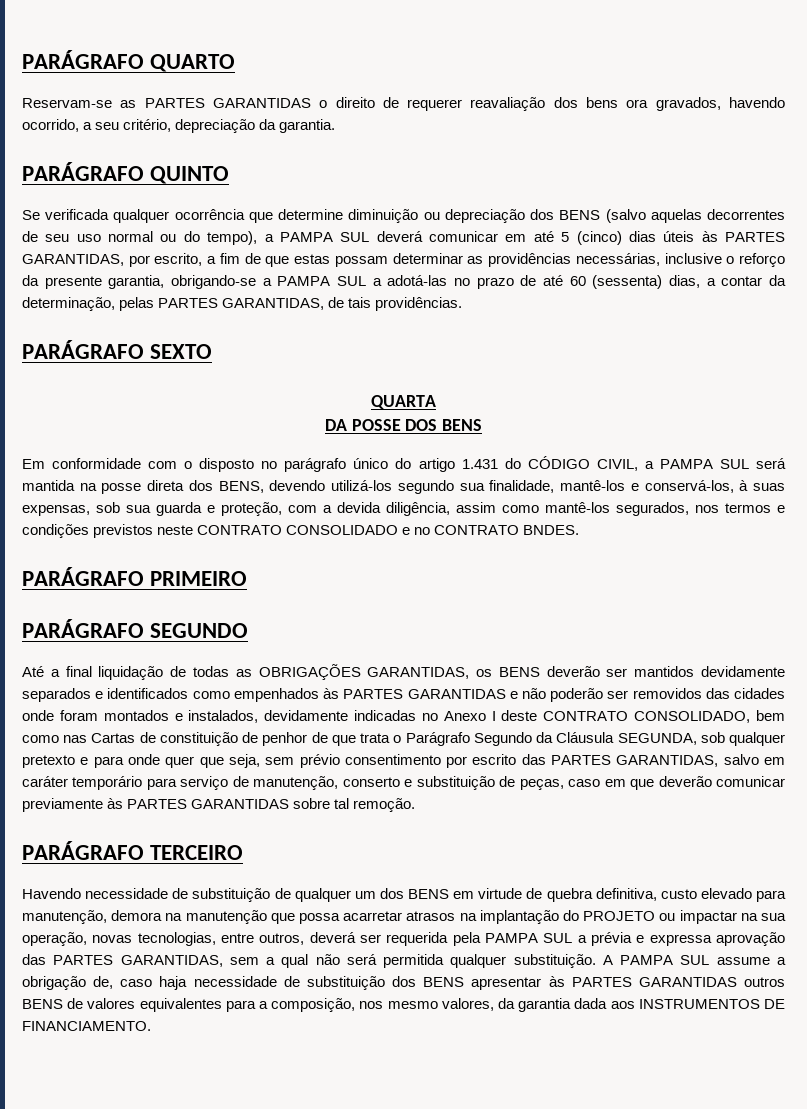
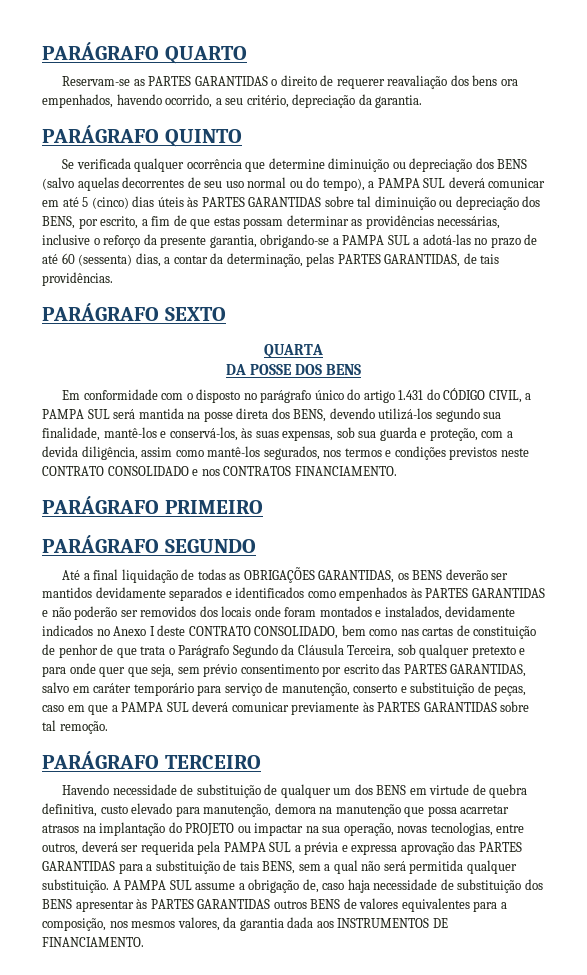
- Reservam-se as PARTES GARANTIDAS o direito de requerer reavaliação dos bens ora gravados, havendo ocorrido, a seu critério, depreciação da garantia.
+ Reservam-se as PARTES GARANTIDAS o direito de requerer reavaliação dos bens ora empenhados, havendo ocorrido, a seu critério, depreciação da garantia.
- Se verificada qualquer ocorrência que determine diminuição ou depreciação dos BENS (salvo aquelas decorrentes de seu uso normal ou do tempo), a PAMPA SUL deverá comunicar em até 5 (cinco) dias úteis às PARTES GARANTIDAS, por escrito, a fim de que estas possam determinar as providências necessárias, inclusive o reforço da presente garantia, obrigando-se a PAMPA SUL a adotá-las no prazo de até 60 (sessenta) dias, a contar da determinação, pelas PARTES GARANTIDAS, de tais providências.
+ Se verificada qualquer ocorrência que determine diminuição ou depreciação dos BENS (salvo aquelas decorrentes de seu uso normal ou do tempo), a PAMPA SUL deverá comunicar em até 5 (cinco) dias úteis às PARTES GARANTIDAS sobre tal diminuição ou depreciação dos BENS, por escrito, a fim de que estas possam determinar as providências necessárias, inclusive o reforço da presente garantia, obrigando-se a PAMPA SUL a adotá-las no prazo de até 60 (sessenta) dias, a contar da determinação, pelas PARTES GARANTIDAS, de tais providências.
- Em conformidade com o disposto no parágrafo único do artigo 1.431 do CÓDIGO CIVIL, a PAMPA SUL será mantida na posse direta dos BENS, devendo utilizá-los segundo sua finalidade, mantê-los e conservá-los, à suas expensas, sob sua guarda e proteção, com a devida diligência, assim como mantê-los segurados, nos termos e condições previstos neste CONTRATO CONSOLIDADO e no CONTRATO BNDES.
+ Em conformidade com o disposto no parágrafo único do artigo 1.431 do CÓDIGO CIVIL, a PAMPA SUL será mantida na posse direta dos BENS, devendo utilizá-los segundo sua finalidade, mantê-los e conservá-los, às suas expensas, sob sua guarda e proteção, com a devida diligência, assim como mantê-los segurados, nos termos e condições previstos neste CONTRATO CONSOLIDADO e nos CONTRATOS FINANCIAMENTO.
- Até a final liquidação de todas as OBRIGAÇÕES GARANTIDAS, os BENS deverão ser mantidos devidamente separados e identificados como empenhados às PARTES GARANTIDAS e não poderão ser removidos das cidades onde foram montados e instalados, devidamente indicadas no Anexo I deste CONTRATO CONSOLIDADO, bem como nas Cartas de constituição de penhor de que trata o Parágrafo Segundo da Cláusula SEGUNDA, sob qualquer pretexto e para onde quer que seja, sem prévio consentimento por escrito das PARTES GARANTIDAS, salvo em caráter temporário para serviço de manutenção, conserto e substituição de peças, caso em que deverão comunicar previamente às PARTES GARANTIDAS sobre tal remoção.
+ Até a final liquidação de todas as OBRIGAÇÕES GARANTIDAS, os BENS deverão ser mantidos devidamente separados e identificados como empenhados às PARTES GARANTIDAS e não poderão ser removidos dos locais onde foram montados e instalados, devidamente indicados no Anexo I deste CONTRATO CONSOLIDADO, bem como nas cartas de constituição de penhor de que trata o Parágrafo Segundo da Cláusula Terceira, sob qualquer pretexto e para onde quer que seja, sem prévio consentimento por escrito das PARTES GARANTIDAS, salvo em caráter temporário para serviço de manutenção, conserto e substituição de peças, caso em que a PAMPA SUL deverá comunicar previamente às PARTES GARANTIDAS sobre tal remoção.
- Havendo necessidade de substituição de qualquer um dos BENS em virtude de quebra definitiva, custo elevado para manutenção, demora na manutenção que possa acarretar atrasos na implantação do PROJETO ou impactar na sua operação, novas tecnologias, entre outros, deverá ser requerida pela PAMPA SUL a prévia e expressa aprovação das PARTES GARANTIDAS, sem a qual não será permitida qualquer substituição.
+ Havendo necessidade de substituição de qualquer um dos BENS em virtude de quebra definitiva, custo elevado para manutenção, demora na manutenção que possa acarretar atrasos na implantação do PROJETO ou impactar na sua operação, novas tecnologias, entre outros, deverá ser requerida pela PAMPA SUL a prévia e expressa aprovação das PARTES GARANTIDAS para a substituição de tais BENS, sem a qual não será permitida qualquer substituição.
- A PAMPA SUL assume a obrigação de, caso haja necessidade de substituição dos BENS apresentar às PARTES GARANTIDAS outros BENS de valores equivalentes para a composição, nos mesmo valores, da garantia dada aos INSTRUMENTOS DE FINANCIAMENTO.
+ A PAMPA SUL assume a obrigação de, caso haja necessidade de substituição dos BENS apresentar às PARTES GARANTIDAS outros BENS de valores equivalentes para a composição, nos mesmos valores, da garantia dada aos INSTRUMENTOS DE FINANCIAMENTO.

